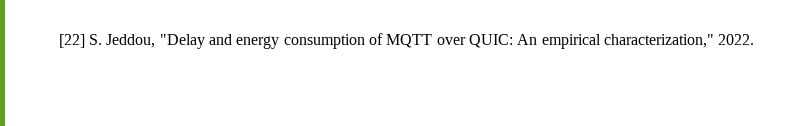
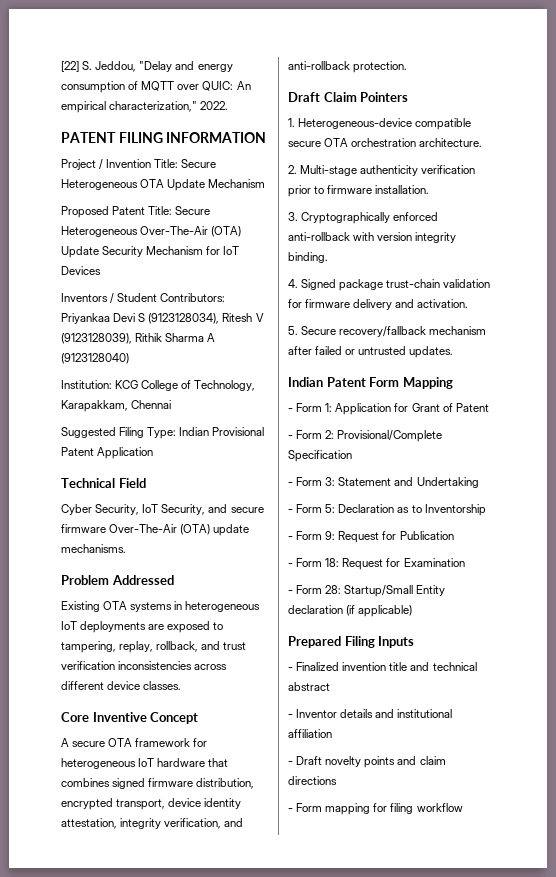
+ PATENT FILING INFORMATION
+ Project / Invention Title: Secure Heterogeneous OTA Update Mechanism
+ Proposed Patent Title: Secure Heterogeneous Over-The-Air (OTA) Update Security Mechanism for IoT Devices
+ Inventors / Student Contributors: Priyankaa Devi S (9123128034), Ritesh V (9123128039), Rithik Sharma A (9123128040)
+ Institution: KCG College of Technology, Karapakkam, Chennai
+ Suggested Filing Type: Indian Provisional Patent Application
+ Technical Field
+ Cyber Security, IoT Security, and secure firmware Over-The-Air (OTA) update mechanisms.
+ Problem Addressed
+ Existing OTA systems in heterogeneous IoT deployments are exposed to tampering, replay, rollback, and trust verification inconsistencies across different device classes.
+ Core Inventive Concept
+ A secure OTA framework for heterogeneous IoT hardware that combines signed firmware distribution, encrypted transport, device identity attestation, integrity verification, and anti-rollback protection.
+ Draft Claim Pointers
+ 1. Heterogeneous-device compatible secure OTA orchestration architecture.
+ 2. Multi-stage authenticity verification prior to firmware installation.
+ 3. Cryptographically enforced anti-rollback with version integrity binding.
+ 4. Signed package trust-chain validation for firmware delivery and activation.
+ 5. Secure recovery/fallback mechanism after failed or untrusted updates.
+ Indian Patent Form Mapping
+ - Form 1: Application for Grant of Patent
+ - Form 2: Provisional/Complete Specification
+ - Form 3: Statement and Undertaking
+ - Form 5: Declaration as to Inventorship
+ - Form 9: Request for Publication
+ - Form 18: Request for Examination
+ - Form 28: Startup/Small Entity declaration (if applicable)
+ Prepared Filing Inputs
+ - Finalized invention title and technical abstract
+ - Inventor details and institutional affiliation
+ - Draft novelty points and claim directions
+ - Form mapping for filing workflow

